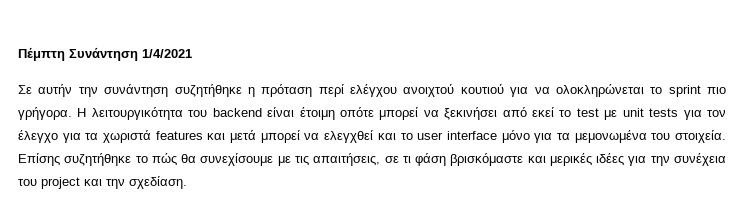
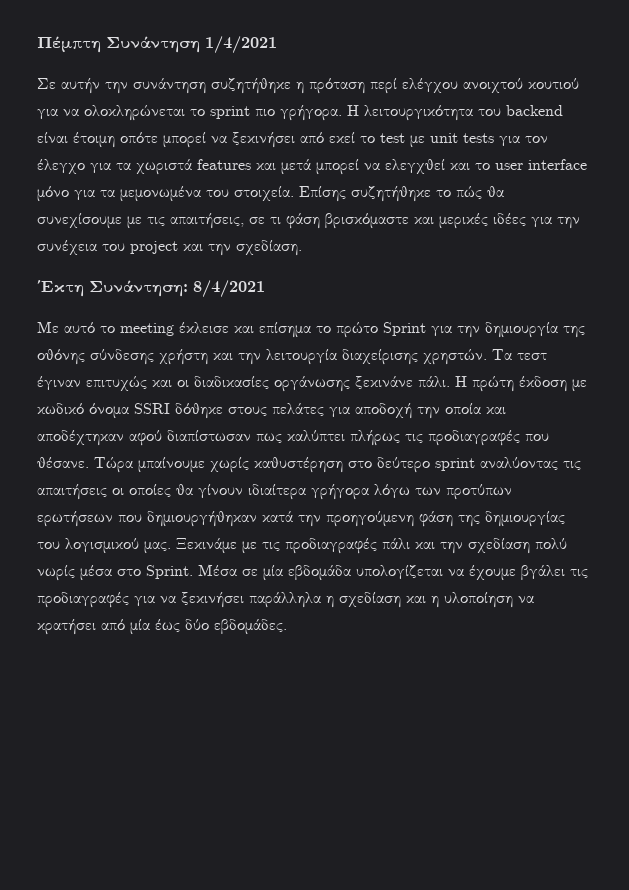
+ Έκτη Συνάντηση: 8/4/2021
+ Με αυτό το meeting έκλεισε και επίσημα το πρώτο Sprint για την δημιουργία της οθόνης σύνδεσης χρήστη και την λειτουργία διαχείρισης χρηστών. Τα τεστ έγιναν επιτυχώς και οι διαδικασίες οργάνωσης ξεκινάνε πάλι. Η πρώτη έκδοση με κωδικό όνομα SSRI δόθηκε στους πελάτες για αποδοχή την οποία και αποδέχτηκαν αφού διαπίστωσαν πως καλύπτει πλήρως τις προδιαγραφές που θέσανε. Τώρα μπαίνουμε χωρίς καθυστέρηση στο δεύτερο sprint αναλύοντας τις απαιτήσεις οι οποίες θα γίνουν ιδιαίτερα γρήγορα λόγω των προτύπων ερωτήσεων που δημιουργήθηκαν κατά την προηγούμενη φάση της δημιουργίας του λογισμικού μας. Ξεκινάμε με τις προδιαγραφές πάλι και την σχεδίαση πολύ νωρίς μέσα στο Sprint. Μέσα σε μία εβδομάδα υπολογίζεται να έχουμε βγάλει τις προδιαγραφές για να ξεκινήσει παράλληλα η σχεδίαση και η υλοποίηση να κρατήσει από μία έως δύο εβδομάδες.

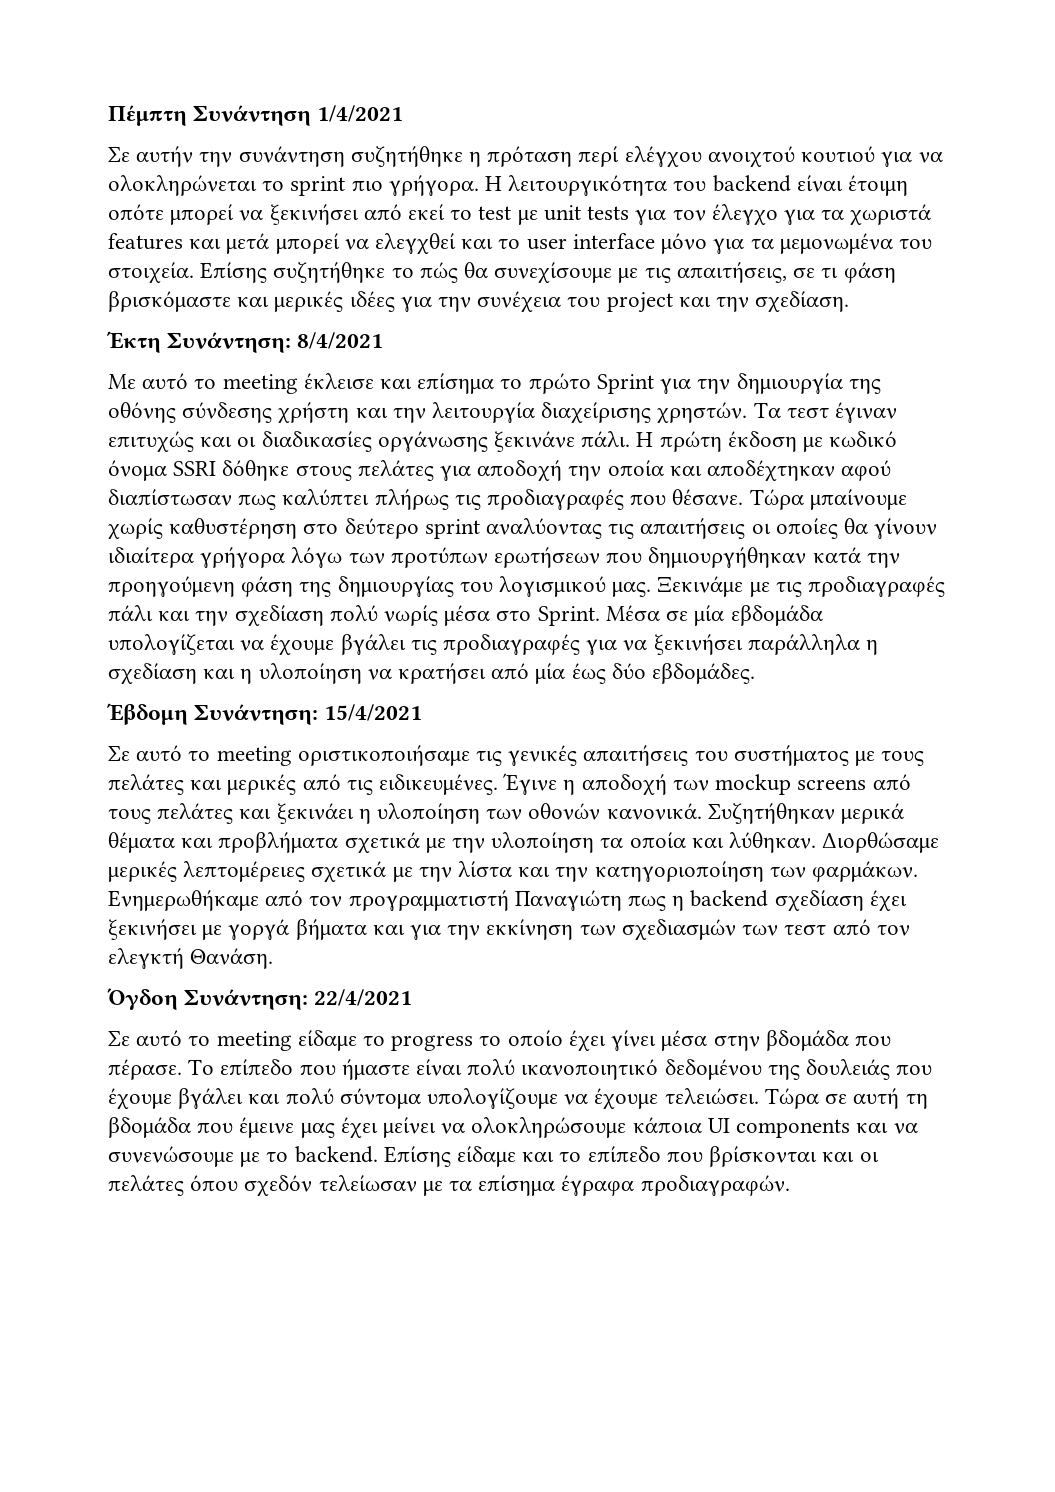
+ Έβδομη Συνάντηση: 15/4/2021
+ Σε αυτό το meeting οριστικοποιήσαμε τις γενικές απαιτήσεις του συστήματος με τους πελάτες και μερικές από τις ειδικευμένες. Έγινε η αποδοχή των mockup screens από τους πελάτες και ξεκινάει η υλοποίηση των οθονών κανονικά. Συζητήθηκαν μερικά θέματα και προβλήματα σχετικά με την υλοποίηση τα οποία και λύθηκαν. Διορθώσαμε μερικές λεπτομέρειες σχετικά με την λίστα και την κατηγοριοποίηση των φαρμάκων. Ενημερωθήκαμε από τον προγραμματιστή Παναγιώτη πως η backend σχεδίαση έχει ξεκινήσει με γοργά βήματα και για την εκκίνηση των σχεδιασμών των τεστ από τον ελεγκτή Θανάση.
+ Όγδοη Συνάντηση: 22/4/2021
+ Σε αυτό το meeting είδαμε το progress το οποίο έχει γίνει μέσα στην βδομάδα που πέρασε. Το επίπεδο που ήμαστε είναι πολύ ικανοποιητικό δεδομένου της δουλειάς που έχουμε βγάλει και πολύ σύντομα υπολογίζουμε να έχουμε τελειώσει. Τώρα σε αυτή τη βδομάδα που έμεινε μας έχει μείνει να ολοκληρώσουμε κάποια UI components και να συνενώσουμε με το backend. Επίσης είδαμε και το επίπεδο που βρίσκονται και οι πελάτες όπου σχεδόν τελείωσαν με τα επίσημα έγραφα προδιαγραφών.

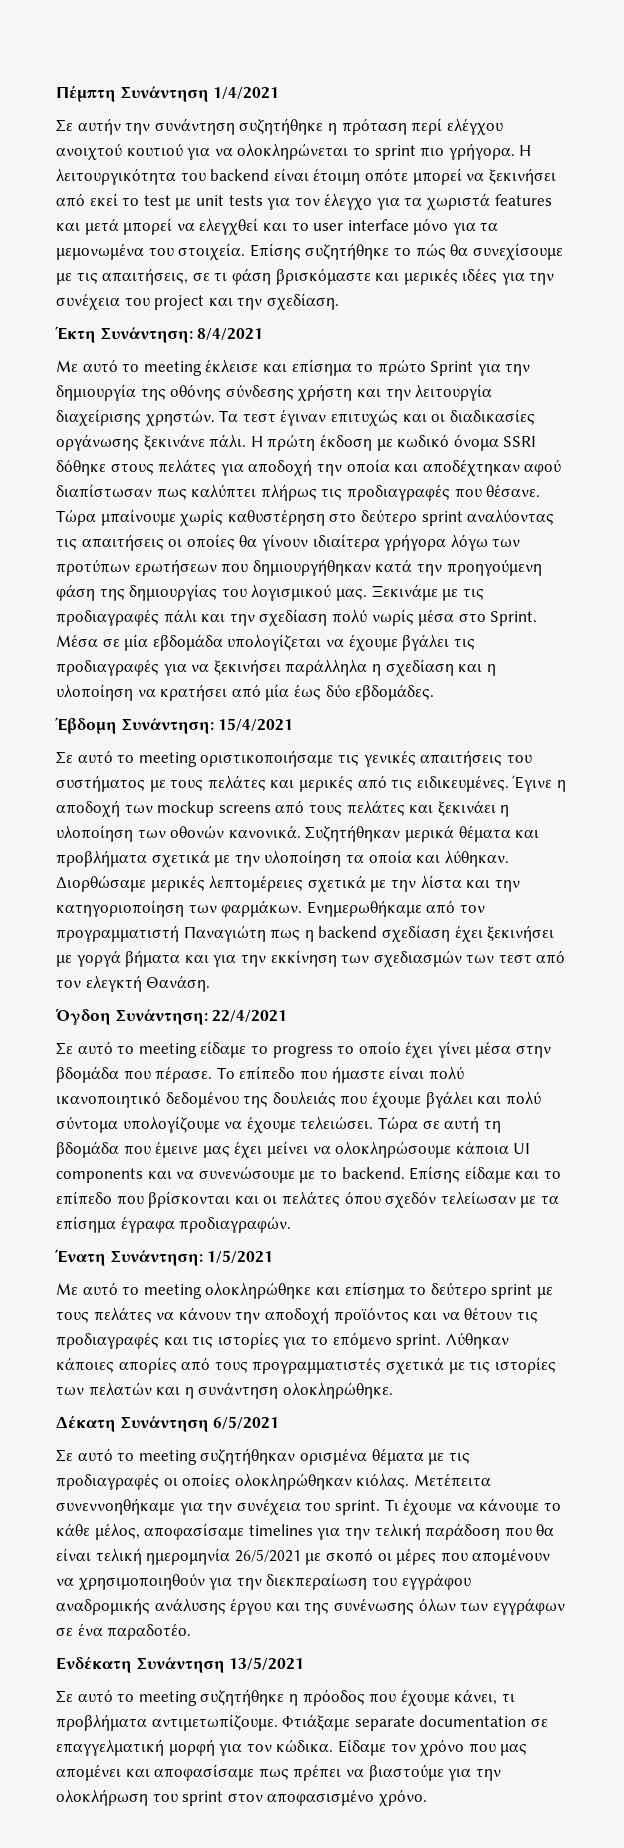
+ Ένατη Συνάντηση: 1/5/2021
+ Με αυτό το meeting ολοκληρώθηκε και επίσημα το δεύτερο sprint με τους πελάτες να κάνουν την αποδοχή προϊόντος και να θέτουν τις προδιαγραφές και τις ιστορίες για το επόμενο sprint. Λύθηκαν κάποιες απορίες από τους προγραμματιστές σχετικά με τις ιστορίες των πελατών και η συνάντηση ολοκληρώθηκε.
+ Δέκατη Συνάντηση 6/5/2021
+ Σε αυτό το meeting συζητήθηκαν ορισμένα θέματα με τις προδιαγραφές οι οποίες ολοκληρώθηκαν κιόλας. Μετέπειτα συνεννοηθήκαμε για την συνέχεια του sprint. Τι έχουμε να κάνουμε το κάθε μέλος, αποφασίσαμε timelines για την τελική παράδοση που θα είναι τελική ημερομηνία 26/5/2021 με σκοπό οι μέρες που απομένουν να χρησιμοποιηθούν για την διεκπεραίωση του εγγράφου αναδρομικής ανάλυσης έργου και της συνένωσης όλων των εγγράφων σε ένα παραδοτέο.
+ Ενδέκατη Συνάντηση 13/5/2021
+ Σε αυτό το meeting συζητήθηκε η πρόοδος που έχουμε κάνει, τι προβλήματα αντιμετωπίζουμε. Φτιάξαμε separate documentation σε επαγγελματική μορφή για τον κώδικα. Είδαμε τον χρόνο που μας απομένει και αποφασίσαμε πως πρέπει να βιαστούμε για την ολοκλήρωση του sprint στον αποφασισμένο χρόνο.

